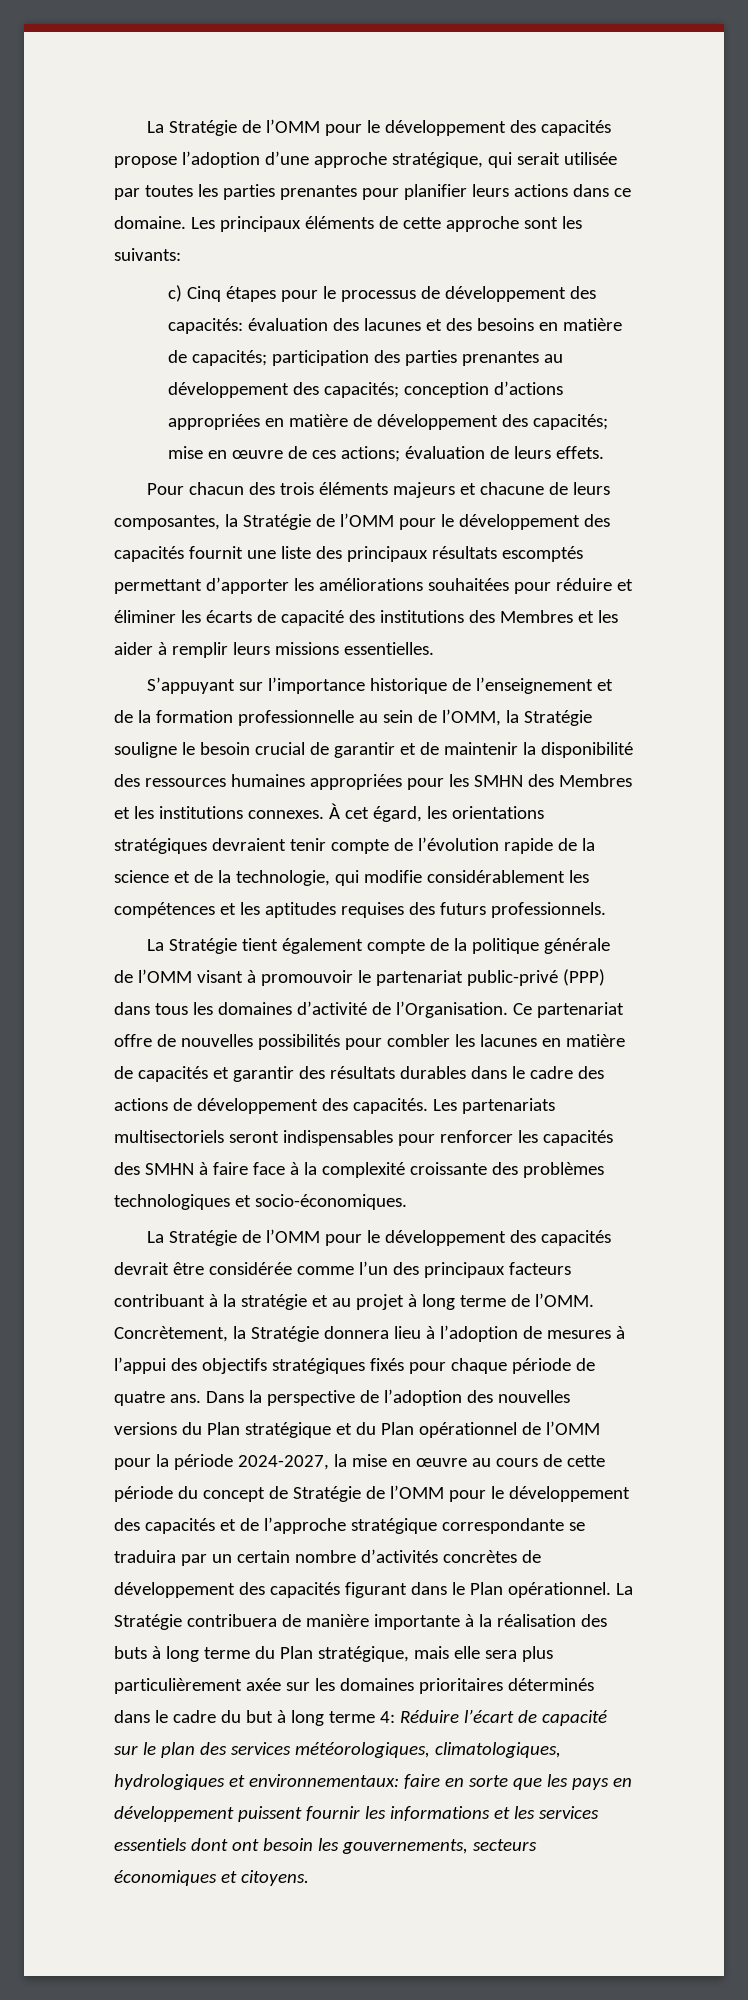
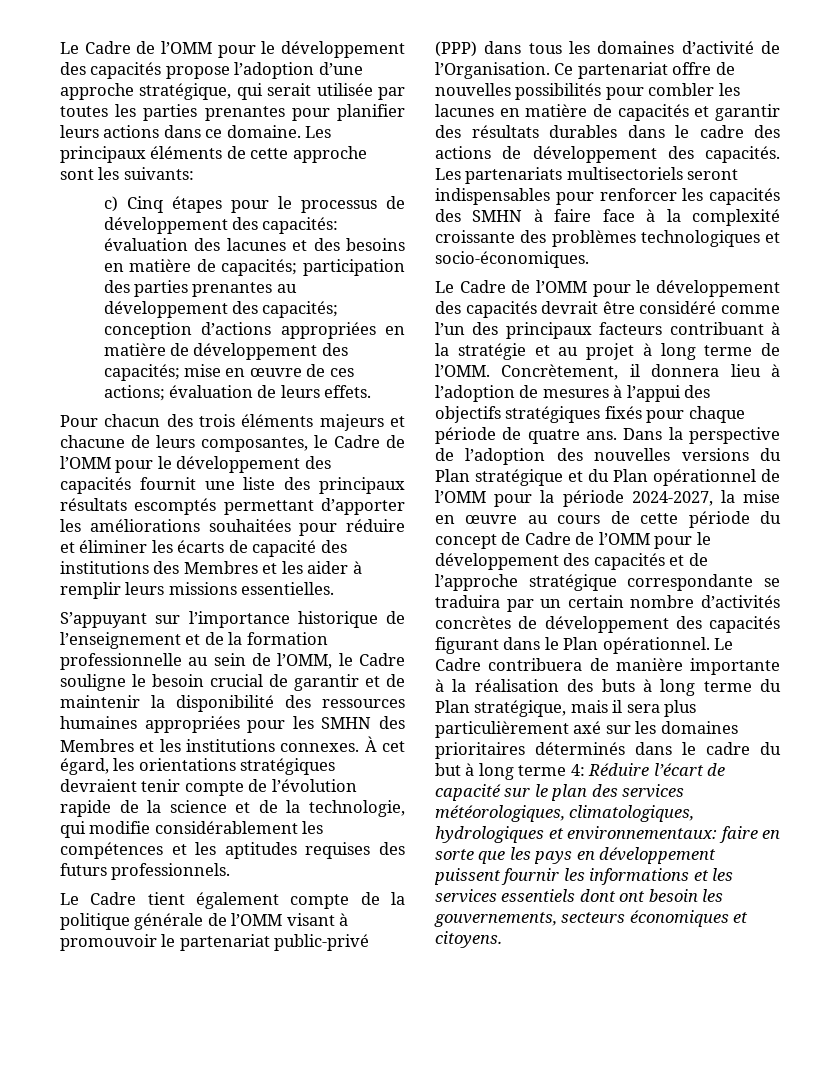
- La Stratégie de l’OMM pour le développement des capacités propose l’adoption d’une approche stratégique, qui serait utilisée par toutes les parties prenantes pour planifier leurs actions dans ce domaine.
+ Le Cadre de l’OMM pour le développement des capacités propose l’adoption d’une approche stratégique, qui serait utilisée par toutes les parties prenantes pour planifier leurs actions dans ce domaine.
- Pour chacun des trois éléments majeurs et chacune de leurs composantes, la Stratégie de l’OMM pour le développement des capacités fournit une liste des principaux résultats escomptés permettant d’apporter les améliorations souhaitées pour réduire et éliminer les écarts de capacité des institutions des Membres et les aider à remplir leurs missions essentielles.
+ Pour chacun des trois éléments majeurs et chacune de leurs composantes, le Cadre de l’OMM pour le développement des capacités fournit une liste des principaux résultats escomptés permettant d’apporter les améliorations souhaitées pour réduire et éliminer les écarts de capacité des institutions des Membres et les aider à remplir leurs missions essentielles.
- S’appuyant sur l’importance historique de l’enseignement et de la formation professionnelle au sein de l’OMM, la Stratégie souligne le besoin crucial de garantir et de maintenir la disponibilité des ressources humaines appropriées pour les SMHN des Membres et les institutions connexes.
+ S’appuyant sur l’importance historique de l’enseignement et de la formation professionnelle au sein de l’OMM, le Cadre souligne le besoin crucial de garantir et de maintenir la disponibilité des ressources humaines appropriées pour les SMHN des Membres et les institutions connexes.
- La Stratégie tient également compte de la politique générale de l’OMM visant à promouvoir le partenariat public-privé (PPP) dans tous les domaines d’activité de l’Organisation.
+ Le Cadre tient également compte de la politique générale de l’OMM visant à promouvoir le partenariat public-privé (PPP) dans tous les domaines d’activité de l’Organisation.
- La Stratégie de l’OMM pour le développement des capacités devrait être considérée comme l’un des principaux facteurs contribuant à la stratégie et au projet à long terme de l’OMM.
+ Le Cadre de l’OMM pour le développement des capacités devrait être considéré comme l’un des principaux facteurs contribuant à la stratégie et au projet à long terme de l’OMM.
- Concrètement, la Stratégie donnera lieu à l’adoption de mesures à l’appui des objectifs stratégiques fixés pour chaque période de quatre ans.
+ Concrètement, il donnera lieu à l’adoption de mesures à l’appui des objectifs stratégiques fixés pour chaque période de quatre ans.
- Dans la perspective de l’adoption des nouvelles versions du Plan stratégique et du Plan opérationnel de l’OMM pour la période 2024-2027, la mise en œuvre au cours de cette période du concept de Stratégie de l’OMM pour le développement des capacités et de l’approche stratégique correspondante se traduira par un certain nombre d’activités concrètes de développement des capacités figurant dans le Plan opérationnel.
+ Dans la perspective de l’adoption des nouvelles versions du Plan stratégique et du Plan opérationnel de l’OMM pour la période 2024-2027, la mise en œuvre au cours de cette période du concept de Cadre de l’OMM pour le développement des capacités et de l’approche stratégique correspondante se traduira par un certain nombre d’activités concrètes de développement des capacités figurant dans le Plan opérationnel.
- La Stratégie contribuera de manière importante à la réalisation des buts à long terme du Plan stratégique, mais elle sera plus particulièrement axée sur les domaines prioritaires déterminés dans le cadre du but à long terme 4:
+ Le Cadre contribuera de manière importante à la réalisation des buts à long terme du Plan stratégique, mais il sera plus particulièrement axé sur les domaines prioritaires déterminés dans le cadre du but à long terme 4:

